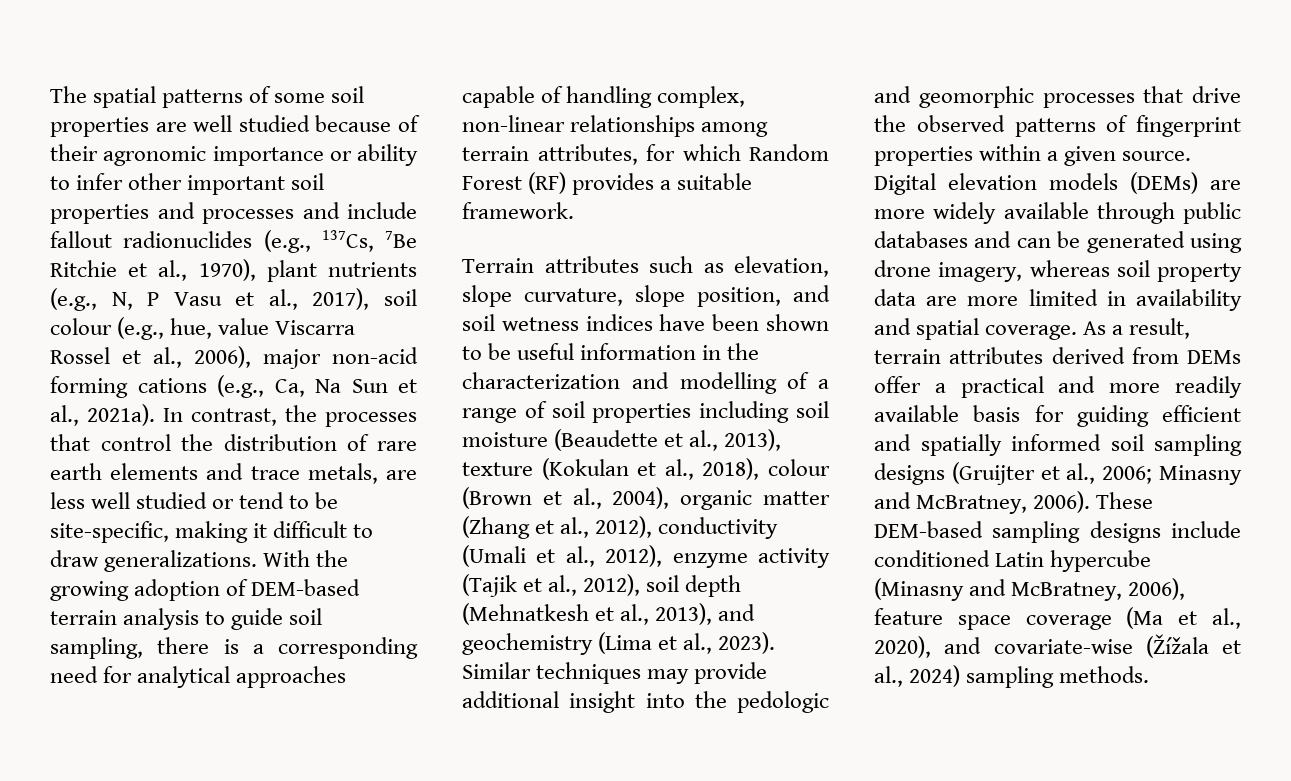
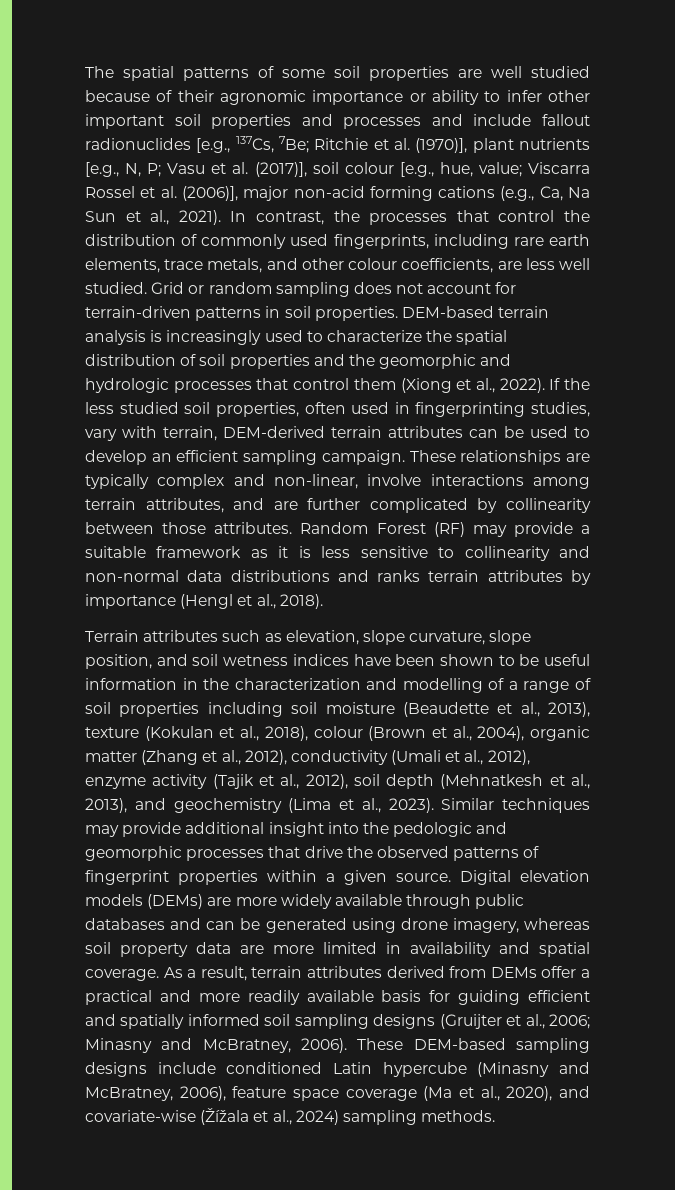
- The spatial patterns of some soil properties are well studied because of their agronomic importance or ability to infer other important soil properties and processes and include fallout radionuclides (e.g., 137Cs, 7Be Ritchie et al., 1970), plant nutrients (e.g., N, P Vasu et al., 2017), soil colour (e.g., hue, value Viscarra Rossel et al., 2006), major non-acid forming cations (e.g., Ca, Na Sun et al., 2021a).
+ The spatial patterns of some soil properties are well studied because of their agronomic importance or ability to infer other important soil properties and processes and include fallout radionuclides [e.g., 137Cs, 7Be; Ritchie et al. (1970)], plant nutrients [e.g., N, P; Vasu et al. (2017)], soil colour [e.g., hue, value; Viscarra Rossel et al. (2006)], major non-acid forming cations (e.g., Ca, Na Sun et al., 2021).
- In contrast, the processes that control the distribution of rare earth elements and trace metals, are less well studied or tend to be site-specific, making it difficult to draw generalizations. With the growing adoption of DEM-based terrain analysis to guide soil sampling, there is a corresponding need for analytical approaches capable of handling complex, non-linear relationships among terrain attributes, for which Random Forest (RF) provides a suitable framework.
+ In contrast, the processes that control the distribution of commonly used fingerprints, including rare earth elements, trace metals, and other colour coefficients, are less well studied. Grid or random sampling does not account for terrain-driven patterns in soil properties. DEM-based terrain analysis is increasingly used to characterize the spatial distribution of soil properties and the geomorphic and hydrologic processes that control them (Xiong et al., 2022). If the less studied soil properties, often used in fingerprinting studies, vary with terrain, DEM-derived terrain attributes can be used to develop an efficient sampling campaign. These relationships are typically complex and non-linear, involve interactions among terrain attributes, and are further complicated by collinearity between those attributes. Random Forest (RF) may provide a suitable framework as it is less sensitive to collinearity and non-normal data distributions and ranks terrain attributes by importance (Hengl et al., 2018).

